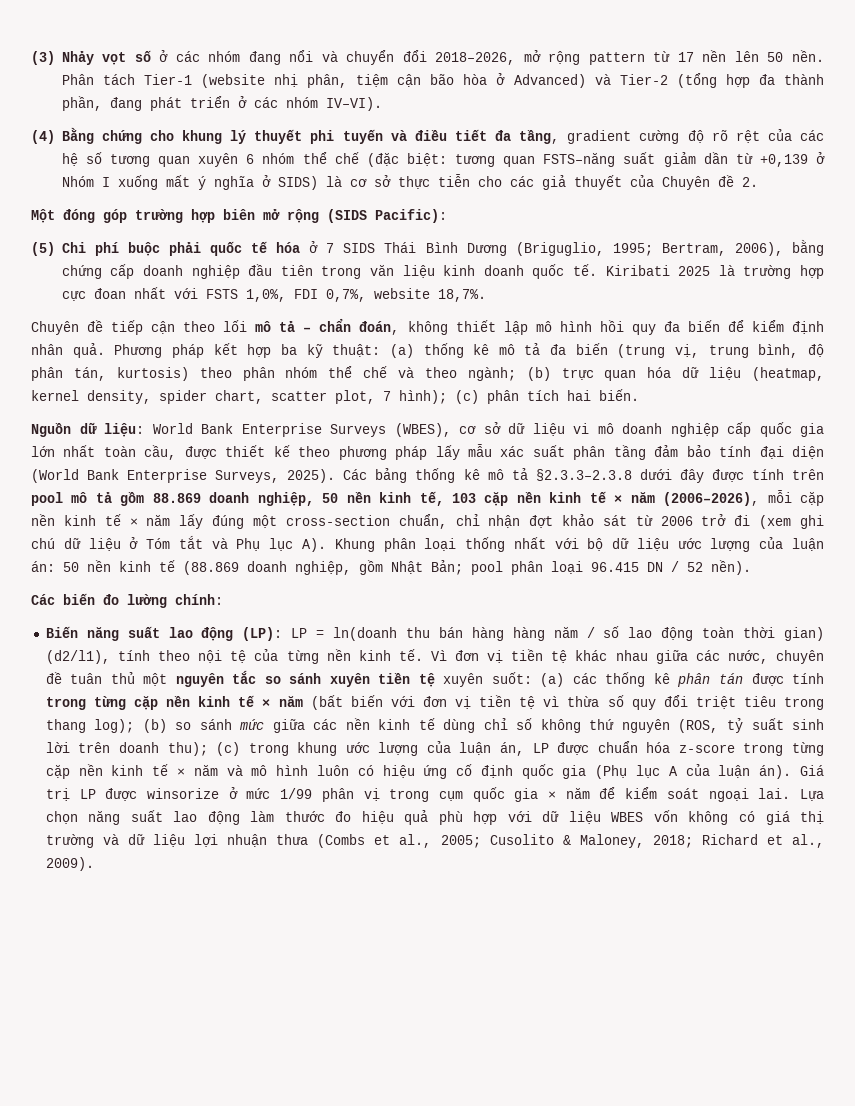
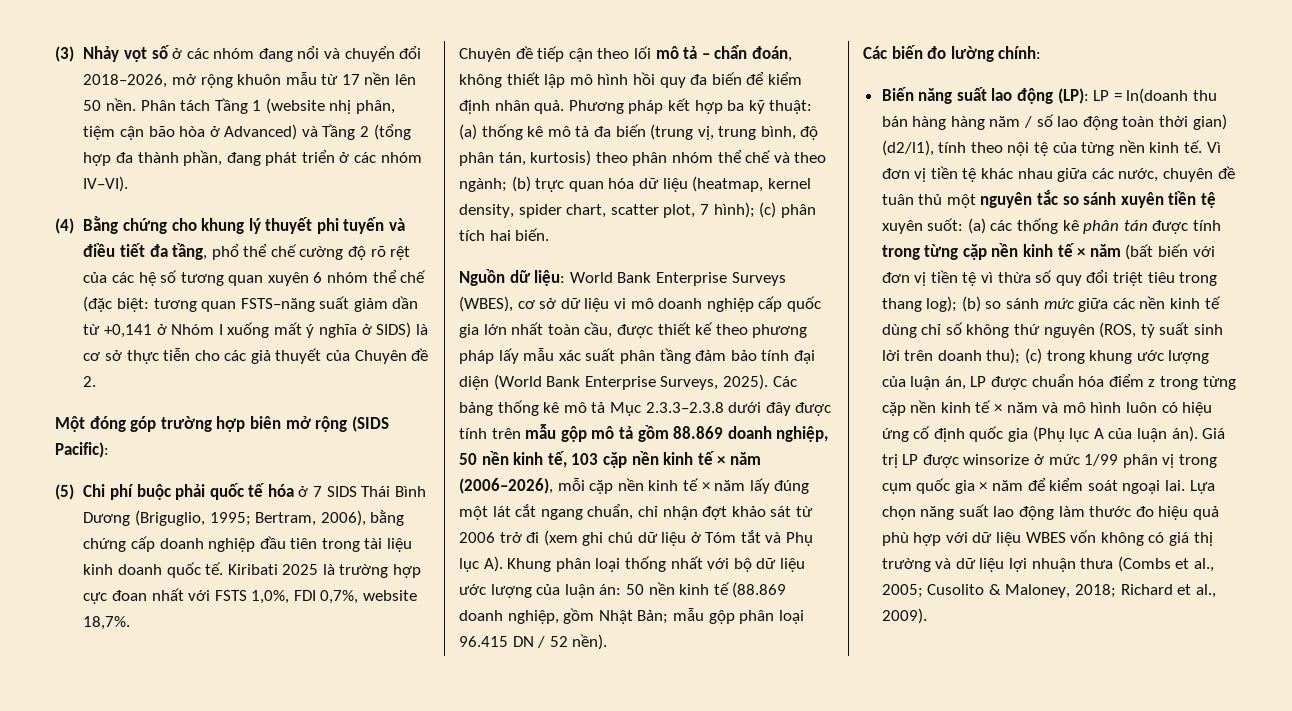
- (3) Nhảy vọt số ở các nhóm đang nổi và chuyển đổi 2018–2026, mở rộng pattern từ 17 nền lên 50 nền.
+ (3) Nhảy vọt số ở các nhóm đang nổi và chuyển đổi 2018–2026, mở rộng khuôn mẫu từ 17 nền lên 50 nền.
- Phân tách Tier-1 (website nhị phân, tiệm cận bão hòa ở Advanced) và Tier-2 (tổng hợp đa thành phần, đang phát triển ở các nhóm IV–VI).
+ Phân tách Tầng 1 (website nhị phân, tiệm cận bão hòa ở Advanced) và Tầng 2 (tổng hợp đa thành phần, đang phát triển ở các nhóm IV–VI).
- (4) Bằng chứng cho khung lý thuyết phi tuyến và điều tiết đa tầng, gradient cường độ rõ rệt của các hệ số tương quan xuyên 6 nhóm thể chế (đặc biệt: tương quan FSTS–năng suất giảm dần từ +0,139 ở Nhóm I xuống mất ý nghĩa ở SIDS) là cơ sở thực tiễn cho các giả thuyết của Chuyên đề 2.
+ (4) Bằng chứng cho khung lý thuyết phi tuyến và điều tiết đa tầng, phổ thể chế cường độ rõ rệt của các hệ số tương quan xuyên 6 nhóm thể chế (đặc biệt: tương quan FSTS–năng suất giảm dần từ +0,141 ở Nhóm I xuống mất ý nghĩa ở SIDS) là cơ sở thực tiễn cho các giả thuyết của Chuyên đề 2.
- (5) Chi phí buộc phải quốc tế hóa ở 7 SIDS Thái Bình Dương (Briguglio, 1995; Bertram, 2006), bằng chứng cấp doanh nghiệp đầu tiên trong văn liệu kinh doanh quốc tế.
+ (5) Chi phí buộc phải quốc tế hóa ở 7 SIDS Thái Bình Dương (Briguglio, 1995; Bertram, 2006), bằng chứng cấp doanh nghiệp đầu tiên trong tài liệu kinh doanh quốc tế.
- Các bảng thống kê mô tả §2.3.3–2.3.8 dưới đây được tính trên pool mô tả gồm 88.869 doanh nghiệp, 50 nền kinh tế, 103 cặp nền kinh tế × năm (2006–2026), mỗi cặp nền kinh tế × năm lấy đúng một cross-section chuẩn, chỉ nhận đợt khảo sát từ 2006 trở đi (xem ghi chú dữ liệu ở Tóm tắt và Phụ lục A). Khung phân loại thống nhất với bộ dữ liệu ước lượng của luận án:
+ Các bảng thống kê mô tả Mục 2.3.3–2.3.8 dưới đây được tính trên mẫu gộp mô tả gồm 88.869 doanh nghiệp, 50 nền kinh tế, 103 cặp nền kinh tế × năm (2006–2026), mỗi cặp nền kinh tế × năm lấy đúng một lát cắt ngang chuẩn, chỉ nhận đợt khảo sát từ 2006 trở đi (xem ghi chú dữ liệu ở Tóm tắt và Phụ lục A). Khung phân loại thống nhất với bộ dữ liệu ước lượng của luận án:
- pool phân loại 96.415 DN / 52 nền).
+ mẫu gộp phân loại 96.415 DN / 52 nền).
- (c) trong khung ước lượng của luận án, LP được chuẩn hóa z-score trong từng cặp nền kinh tế × năm và mô hình luôn có hiệu ứng cố định quốc gia (Phụ lục A của luận án).
+ (c) trong khung ước lượng của luận án, LP được chuẩn hóa điểm z trong từng cặp nền kinh tế × năm và mô hình luôn có hiệu ứng cố định quốc gia (Phụ lục A của luận án).

